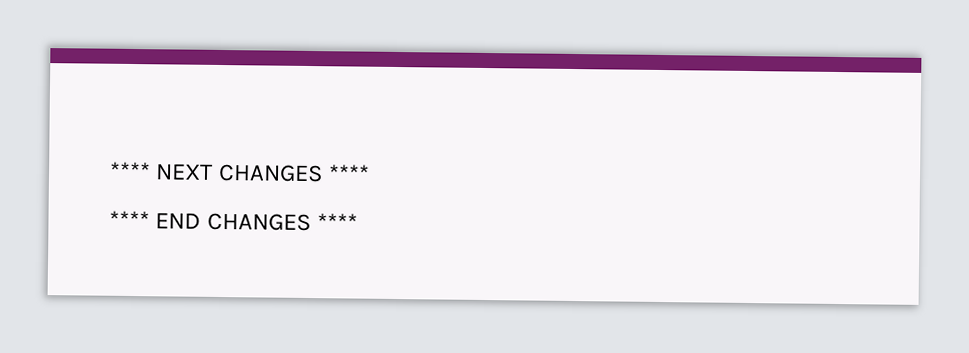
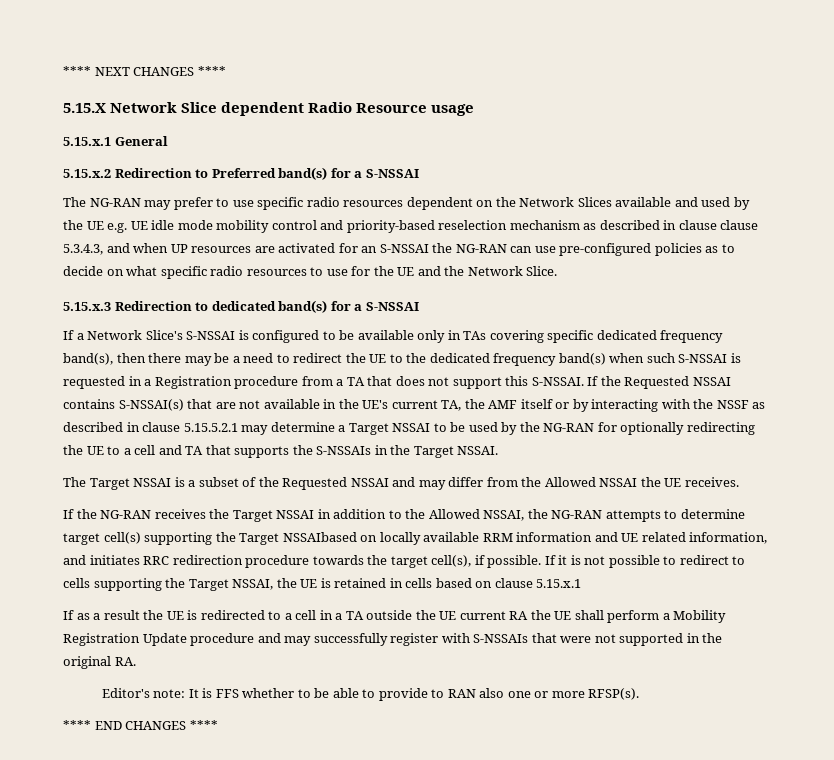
+ 5.15.X Network Slice dependent Radio Resource usage
+ 5.15.x.1 General
+ 5.15.x.2 Redirection to Preferred band(s) for a S-NSSAI
+ The NG-RAN may prefer to use specific radio resources dependent on the Network Slices available and used by the UE e.g. UE idle mode mobility control and priority-based reselection mechanism as described in clause clause 5.3.4.3, and when UP resources are activated for an S-NSSAI the NG-RAN can use pre-configured policies as to decide on what specific radio resources to use for the UE and the Network Slice.
+ 5.15.x.3 Redirection to dedicated band(s) for a S-NSSAI
+ If a Network Slice's S-NSSAI is configured to be available only in TAs covering specific dedicated frequency band(s), then there may be a need to redirect the UE to the dedicated frequency band(s) when such S-NSSAI is requested in a Registration procedure from a TA that does not support this S-NSSAI. If the Requested NSSAI contains S-NSSAI(s) that are not available in the UE's current TA, the AMF itself or by interacting with the NSSF as described in clause 5.15.5.2.1 may determine a Target NSSAI to be used by the NG-RAN for optionally redirecting the UE to a cell and TA that supports the S-NSSAIs in the Target NSSAI.
+ The Target NSSAI is a subset of the Requested NSSAI and may differ from the Allowed NSSAI the UE receives.
+ If the NG-RAN receives the Target NSSAI in addition to the Allowed NSSAI, the NG-RAN attempts to determine target cell(s) supporting the Target NSSAIbased on locally available RRM information and UE related information, and initiates RRC redirection procedure towards the target cell(s), if possible. If it is not possible to redirect to cells supporting the Target NSSAI, the UE is retained in cells based on clause 5.15.x.1
+ If as a result the UE is redirected to a cell in a TA outside the UE current RA the UE shall perform a Mobility Registration Update procedure and may successfully register with S-NSSAIs that were not supported in the original RA.
+ Editor's note: It is FFS whether to be able to provide to RAN also one or more RFSP(s).

